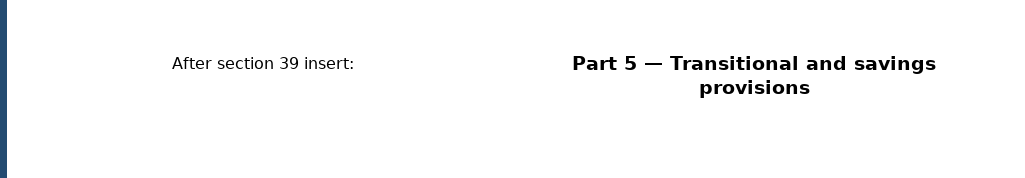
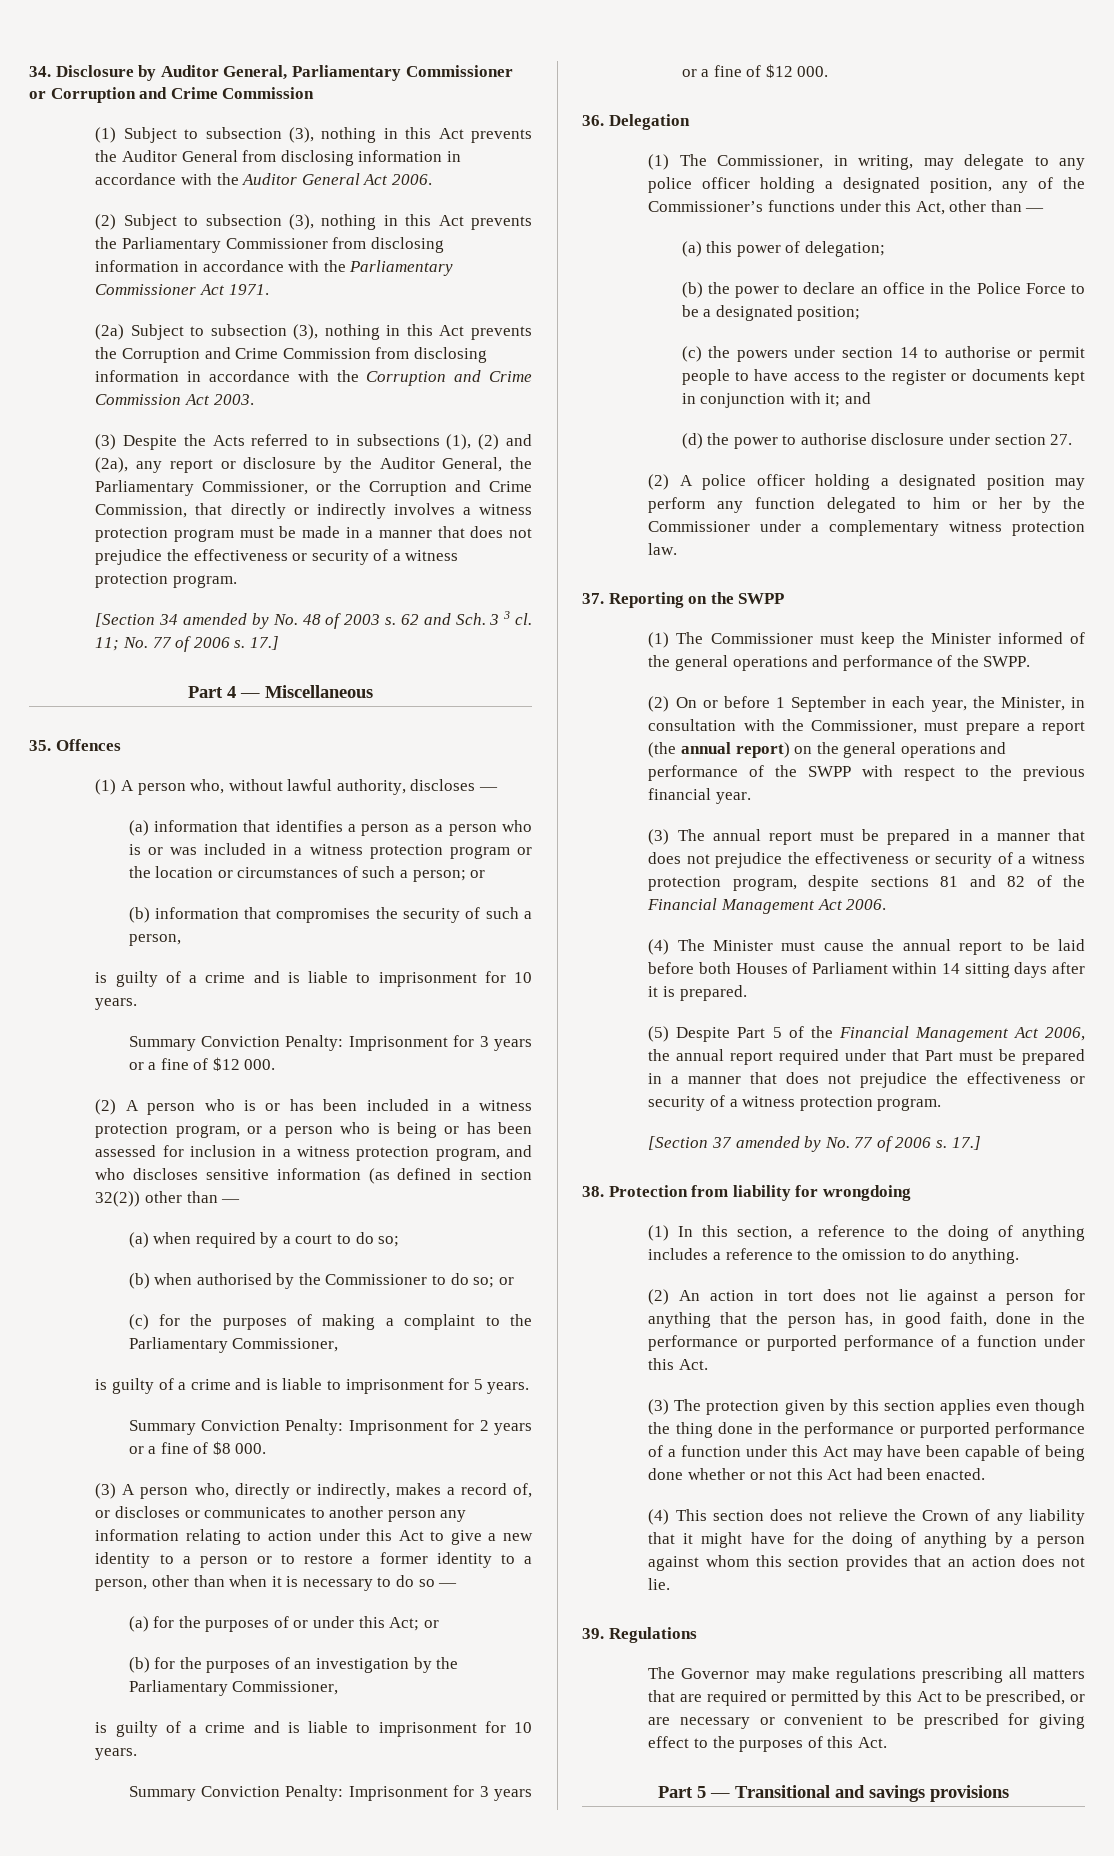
- After section 39 insert:
+ 34. Disclosure by Auditor General, Parliamentary Commissioner or Corruption and Crime Commission
+ (1) Subject to subsection (3), nothing in this Act prevents the Auditor General from disclosing information in accordance with the Auditor General Act 2006.
+ (2) Subject to subsection (3), nothing in this Act prevents the Parliamentary Commissioner from disclosing information in accordance with the Parliamentary Commissioner Act 1971.
+ (2a) Subject to subsection (3), nothing in this Act prevents the Corruption and Crime Commission from disclosing information in accordance with the Corruption and Crime Commission Act 2003.
+ (3) Despite the Acts referred to in subsections (1), (2) and (2a), any report or disclosure by the Auditor General, the Parliamentary Commissioner, or the Corruption and Crime Commission, that directly or indirectly involves a witness protection program must be made in a manner that does not prejudice the effectiveness or security of a witness protection program.
+ [Section 34 amended by No. 48 of 2003 s. 62 and Sch. 3 3 cl. 11; No. 77 of 2006 s. 17.]
+ Part 4 — Miscellaneous
+ 35. Offences
+ (1) A person who, without lawful authority, discloses —
+ (a) information that identifies a person as a person who is or was included in a witness protection program or the location or circumstances of such a person; or
+ (b) information that compromises the security of such a person,
+ is guilty of a crime and is liable to imprisonment for 10 years.
+ Summary Conviction Penalty: Imprisonment for 3 years or a fine of $12 000.
+ (2) A person who is or has been included in a witness protection program, or a person who is being or has been assessed for inclusion in a witness protection program, and who discloses sensitive information (as defined in section 32(2)) other than —
+ (a) when required by a court to do so;
+ (b) when authorised by the Commissioner to do so; or
+ (c) for the purposes of making a complaint to the Parliamentary Commissioner,
+ is guilty of a crime and is liable to imprisonment for 5 years.
+ Summary Conviction Penalty: Imprisonment for 2 years or a fine of $8 000.
+ (3) A person who, directly or indirectly, makes a record of, or discloses or communicates to another person any information relating to action under this Act to give a new identity to a person or to restore a former identity to a person, other than when it is necessary to do so —
+ (a) for the purposes of or under this Act; or
+ (b) for the purposes of an investigation by the Parliamentary Commissioner,
+ is guilty of a crime and is liable to imprisonment for 10 years.
+ Summary Conviction Penalty: Imprisonment for 3 years or a fine of $12 000.
+ 36. Delegation
+ (1) The Commissioner, in writing, may delegate to any police officer holding a designated position, any of the Commissioner’s functions under this Act, other than —
+ (a) this power of delegation;
+ (b) the power to declare an office in the Police Force to be a designated position;
+ (c) the powers under section 14 to authorise or permit people to have access to the register or documents kept in conjunction with it; and
+ (d) the power to authorise disclosure under section 27.
+ (2) A police officer holding a designated position may perform any function delegated to him or her by the Commissioner under a complementary witness protection law.
+ 37. Reporting on the SWPP
+ (1) The Commissioner must keep the Minister informed of the general operations and performance of the SWPP.
+ (2) On or before 1 September in each year, the Minister, in consultation with the Commissioner, must prepare a report (the annual report) on the general operations and performance of the SWPP with respect to the previous financial year.
+ (3) The annual report must be prepared in a manner that does not prejudice the effectiveness or security of a witness protection program, despite sections 81 and 82 of the Financial Management Act 2006.
+ (4) The Minister must cause the annual report to be laid before both Houses of Parliament within 14 sitting days after it is prepared.
+ (5) Despite Part 5 of the Financial Management Act 2006, the annual report required under that Part must be prepared in a manner that does not prejudice the effectiveness or security of a witness protection program.
+ [Section 37 amended by No. 77 of 2006 s. 17.]
+ 38. Protection from liability for wrongdoing
+ (1) In this section, a reference to the doing of anything includes a reference to the omission to do anything.
+ (2) An action in tort does not lie against a person for anything that the person has, in good faith, done in the performance or purported performance of a function under this Act.
+ (3) The protection given by this section applies even though the thing done in the performance or purported performance of a function under this Act may have been capable of being done whether or not this Act had been enacted.
+ (4) This section does not relieve the Crown of any liability that it might have for the doing of anything by a person against whom this section provides that an action does not lie.
+ 39. Regulations
+ The Governor may make regulations prescribing all matters that are required or permitted by this Act to be prescribed, or are necessary or convenient to be prescribed for giving effect to the purposes of this Act.

